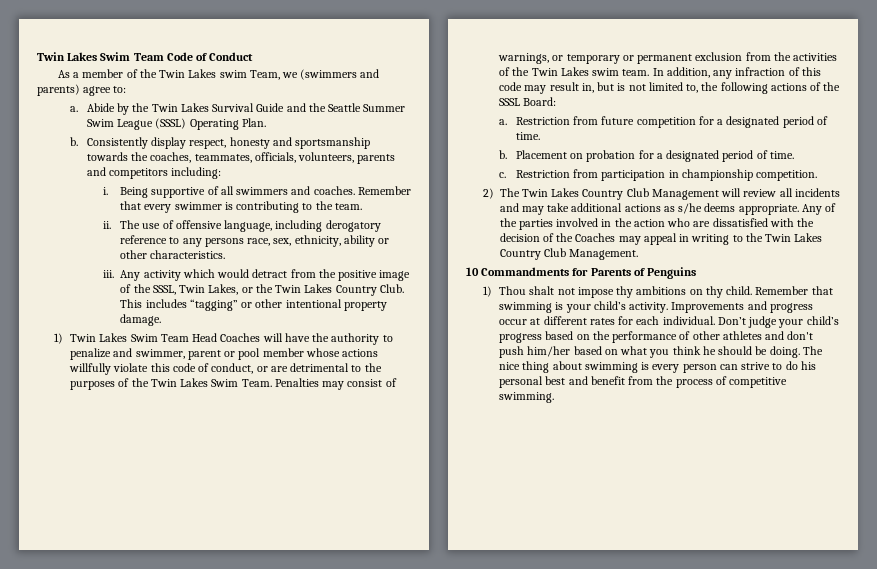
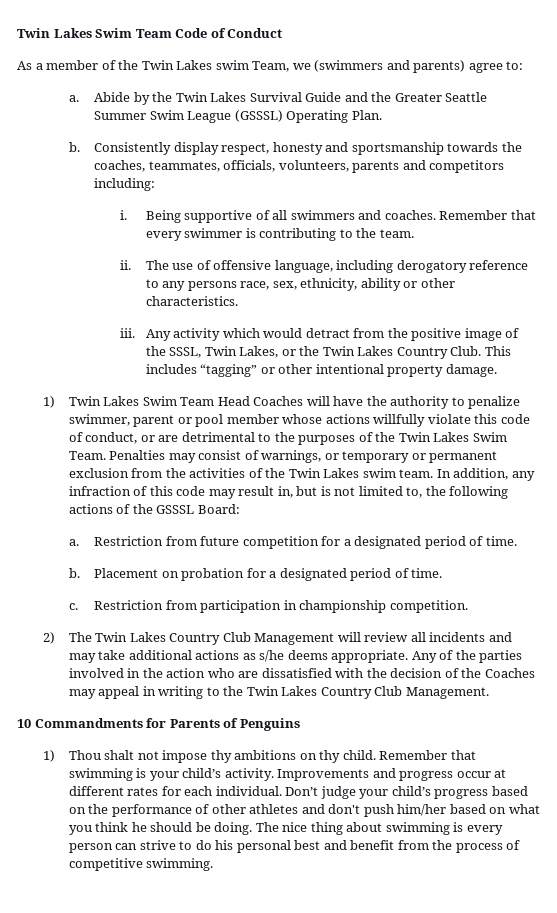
- Abide by the Twin Lakes Survival Guide and the Seattle Summer Swim League (SSSL) Operating Plan.
+ Abide by the Twin Lakes Survival Guide and the Greater Seattle Summer Swim League (GSSSL) Operating Plan.
- 1) Twin Lakes Swim Team Head Coaches will have the authority to penalize and swimmer, parent or pool member whose actions willfully violate this code of conduct, or are detrimental to the purposes of the Twin Lakes Swim Team.
+ 1) Twin Lakes Swim Team Head Coaches will have the authority to penalize swimmer, parent or pool member whose actions willfully violate this code of conduct, or are detrimental to the purposes of the Twin Lakes Swim Team.
- In addition, any infraction of this code may result in, but is not limited to, the following actions of the SSSL Board:
+ In addition, any infraction of this code may result in, but is not limited to, the following actions of the GSSSL Board:

